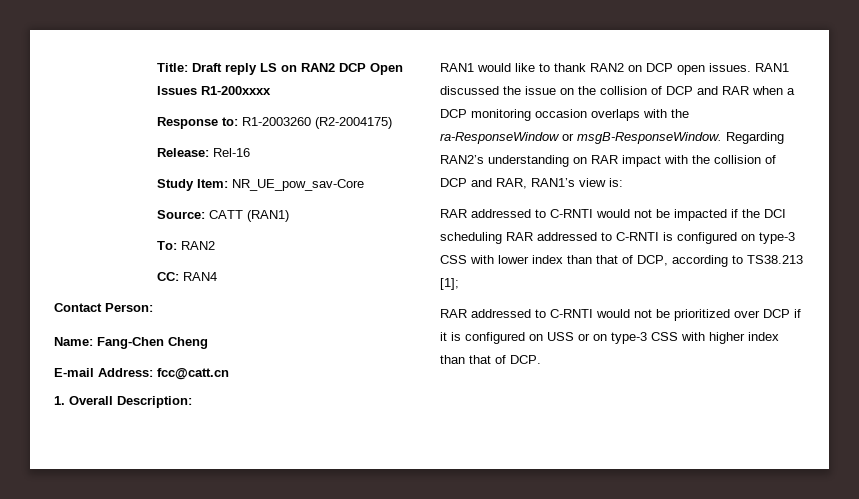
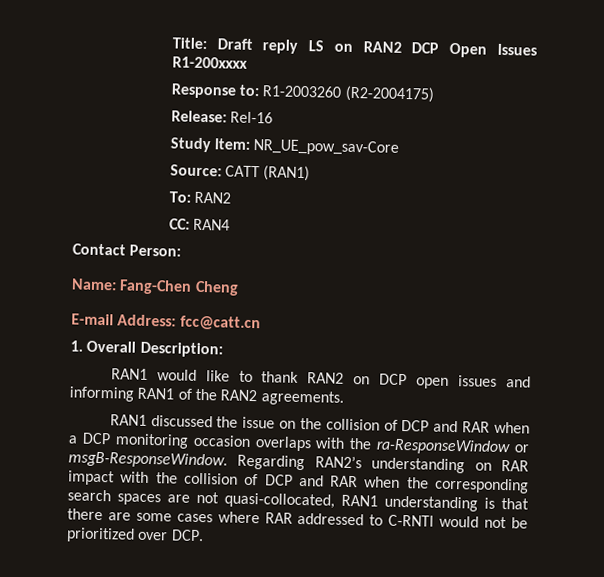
- RAN1 would like to thank RAN2 on DCP open issues. RAN1 discussed the issue on the collision of DCP and RAR when a DCP monitoring occasion overlaps with the ra-ResponseWindow or msgB-ResponseWindow.
+ RAN1 would like to thank RAN2 on DCP open issues and informing RAN1 of the RAN2 agreements.
+ RAN1 discussed the issue on the collision of DCP and RAR when a DCP monitoring occasion overlaps with the ra-ResponseWindow or msgB-ResponseWindow.
- Regarding RAN2’s understanding on RAR impact with the collision of DCP and RAR, RAN1’s view is:
- RAR addressed to C-RNTI would not be impacted if the DCI scheduling RAR addressed to C-RNTI is configured on type-3 CSS with lower index than that of DCP, according to TS38.213 [1];
- RAR addressed to C-RNTI would not be prioritized over DCP if it is configured on USS or on type-3 CSS with higher index than that of DCP.
+ Regarding RAN2’s understanding on RAR impact with the collision of DCP and RAR when the corresponding search spaces are not quasi-collocated, RAN1 understanding is that there are some cases where RAR addressed to C-RNTI would not be prioritized over DCP.

